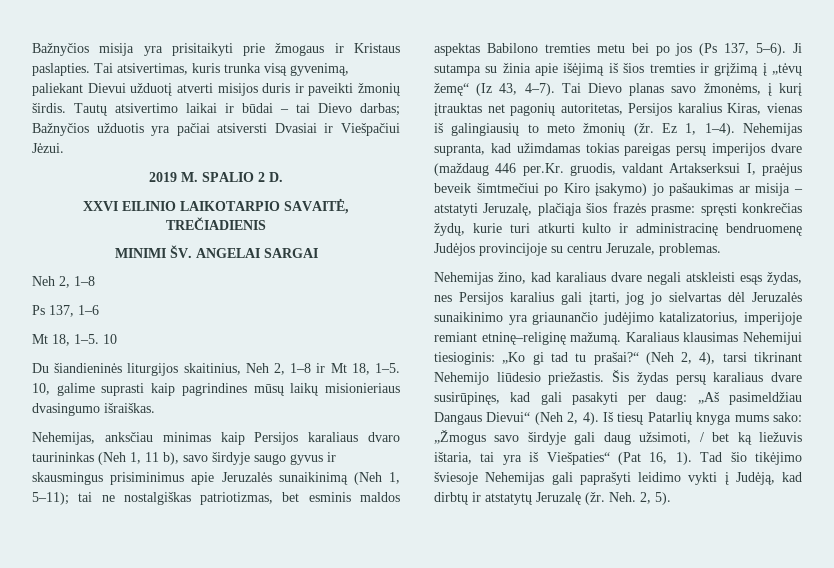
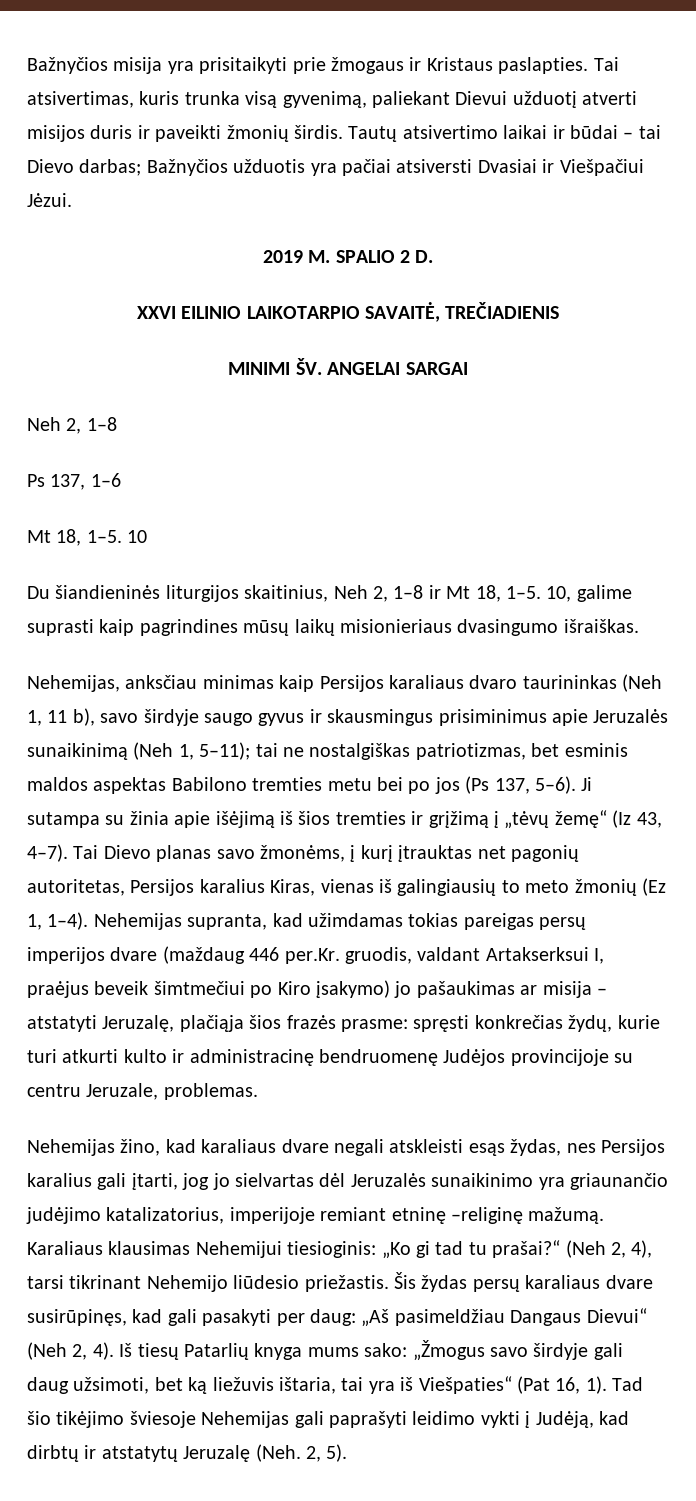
- Tai Dievo planas savo žmonėms, į kurį įtrauktas net pagonių autoritetas, Persijos karalius Kiras, vienas iš galingiausių to meto žmonių (žr. Ez 1, 1–4).
+ Tai Dievo planas savo žmonėms, į kurį įtrauktas net pagonių autoritetas, Persijos karalius Kiras, vienas iš galingiausių to meto žmonių (Ez 1, 1–4).
- Nehemijas žino, kad karaliaus dvare negali atskleisti esąs žydas, nes Persijos karalius gali įtarti, jog jo sielvartas dėl Jeruzalės sunaikinimo yra griaunančio judėjimo katalizatorius, imperijoje remiant etninę–religinę mažumą.
+ Nehemijas žino, kad karaliaus dvare negali atskleisti esąs žydas, nes Persijos karalius gali įtarti, jog jo sielvartas dėl Jeruzalės sunaikinimo yra griaunančio judėjimo katalizatorius, imperijoje remiant etninę –religinę mažumą.
- Iš tiesų Patarlių knyga mums sako: „Žmogus savo širdyje gali daug užsimoti, / bet ką liežuvis ištaria, tai yra iš Viešpaties“ (Pat 16, 1).
+ Iš tiesų Patarlių knyga mums sako: „Žmogus savo širdyje gali daug užsimoti, bet ką liežuvis ištaria, tai yra iš Viešpaties“ (Pat 16, 1).
- Tad šio tikėjimo šviesoje Nehemijas gali paprašyti leidimo vykti į Judėją, kad dirbtų ir atstatytų Jeruzalę (žr. Neh. 2, 5).
+ Tad šio tikėjimo šviesoje Nehemijas gali paprašyti leidimo vykti į Judėją, kad dirbtų ir atstatytų Jeruzalę (Neh. 2, 5).

